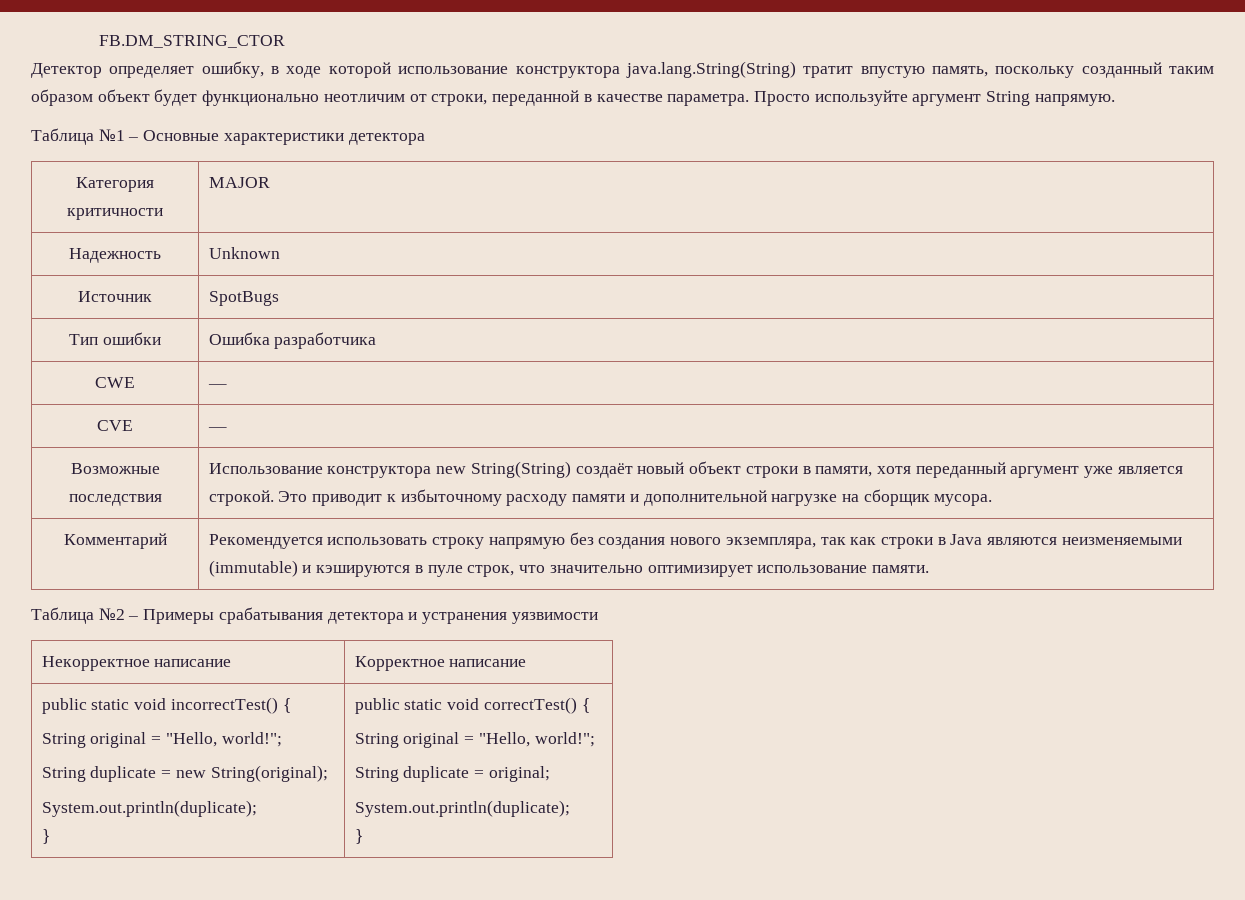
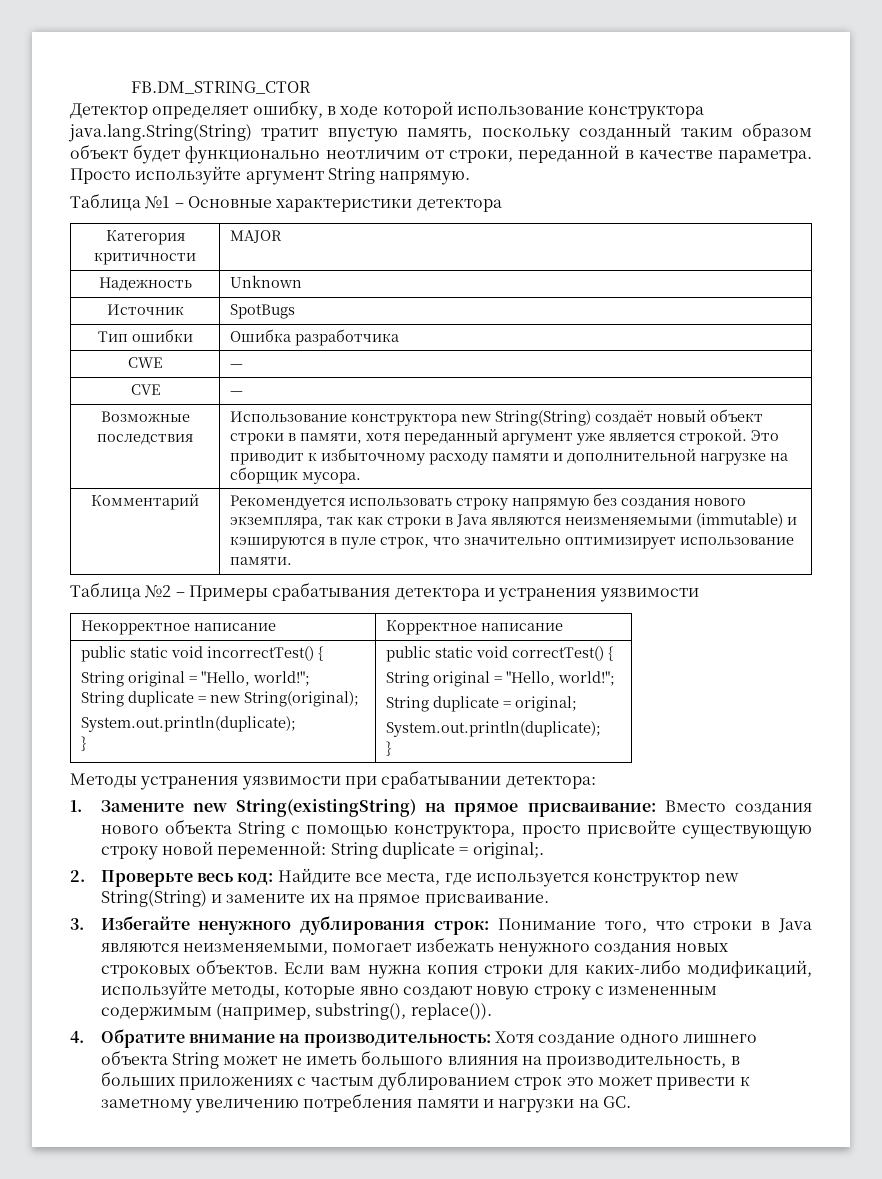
+ Методы устранения уязвимости при срабатывании детектора:
+ 1. Замените new String(existingString) на прямое присваивание: Вместо создания нового объекта String с помощью конструктора, просто присвойте существующую строку новой переменной: String duplicate = original;.
+ 2. Проверьте весь код: Найдите все места, где используется конструктор new String(String) и замените их на прямое присваивание.
+ 3. Избегайте ненужного дублирования строк: Понимание того, что строки в Java являются неизменяемыми, помогает избежать ненужного создания новых строковых объектов. Если вам нужна копия строки для каких-либо модификаций, используйте методы, которые явно создают новую строку с измененным содержимым (например, substring(), replace()).
+ 4. Обратите внимание на производительность: Хотя создание одного лишнего объекта String может не иметь большого влияния на производительность, в больших приложениях с частым дублированием строк это может привести к заметному увеличению потребления памяти и нагрузки на GC.

